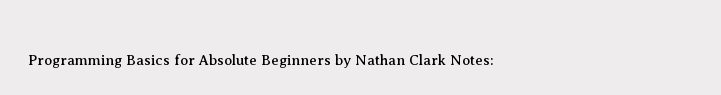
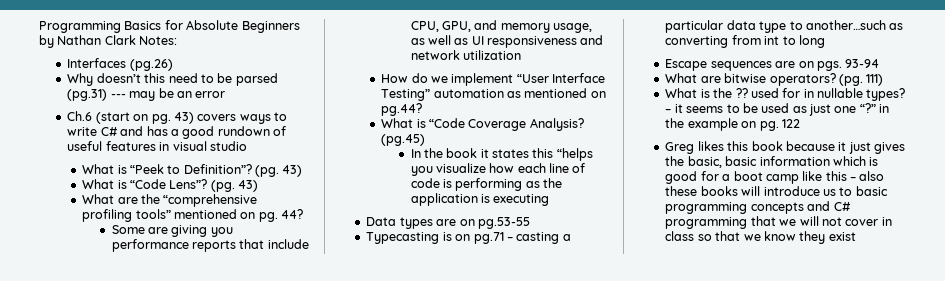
+ Interfaces (pg.26)
+ Why doesn’t this need to be parsed (pg.31) --- may be an error
+ Ch.6 (start on pg. 43) covers ways to write C# and has a good rundown of useful features in visual studio
+ What is “Peek to Definition”? (pg. 43)
+ What is “Code Lens”? (pg. 43)
+ What are the “comprehensive profiling tools” mentioned on pg. 44?
+ Some are giving you performance reports that include CPU, GPU, and memory usage, as well as UI responsiveness and network utilization
+ How do we implement “User Interface Testing” automation as mentioned on pg.44?
+ What is “Code Coverage Analysis? (pg.45)
+ In the book it states this “helps you visualize how each line of code is performing as the application is executing
+ Data types are on pg.53-55
+ Typecasting is on pg.71 – casting a particular data type to another…such as converting from int to long
+ Escape sequences are on pgs. 93-94
+ What are bitwise operators? (pg. 111)
+ What is the ?? used for in nullable types? – it seems to be used as just one “?” in the example on pg. 122
+ Greg likes this book because it just gives the basic, basic information which is good for a boot camp like this – also these books will introduce us to basic programming concepts and C# programming that we will not cover in class so that we know they exist

